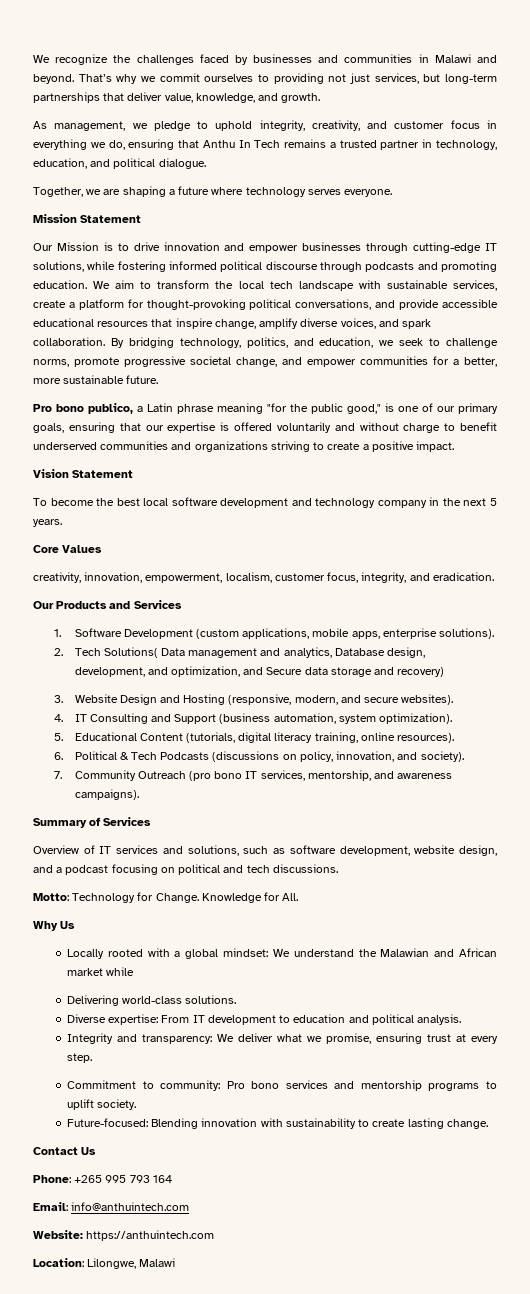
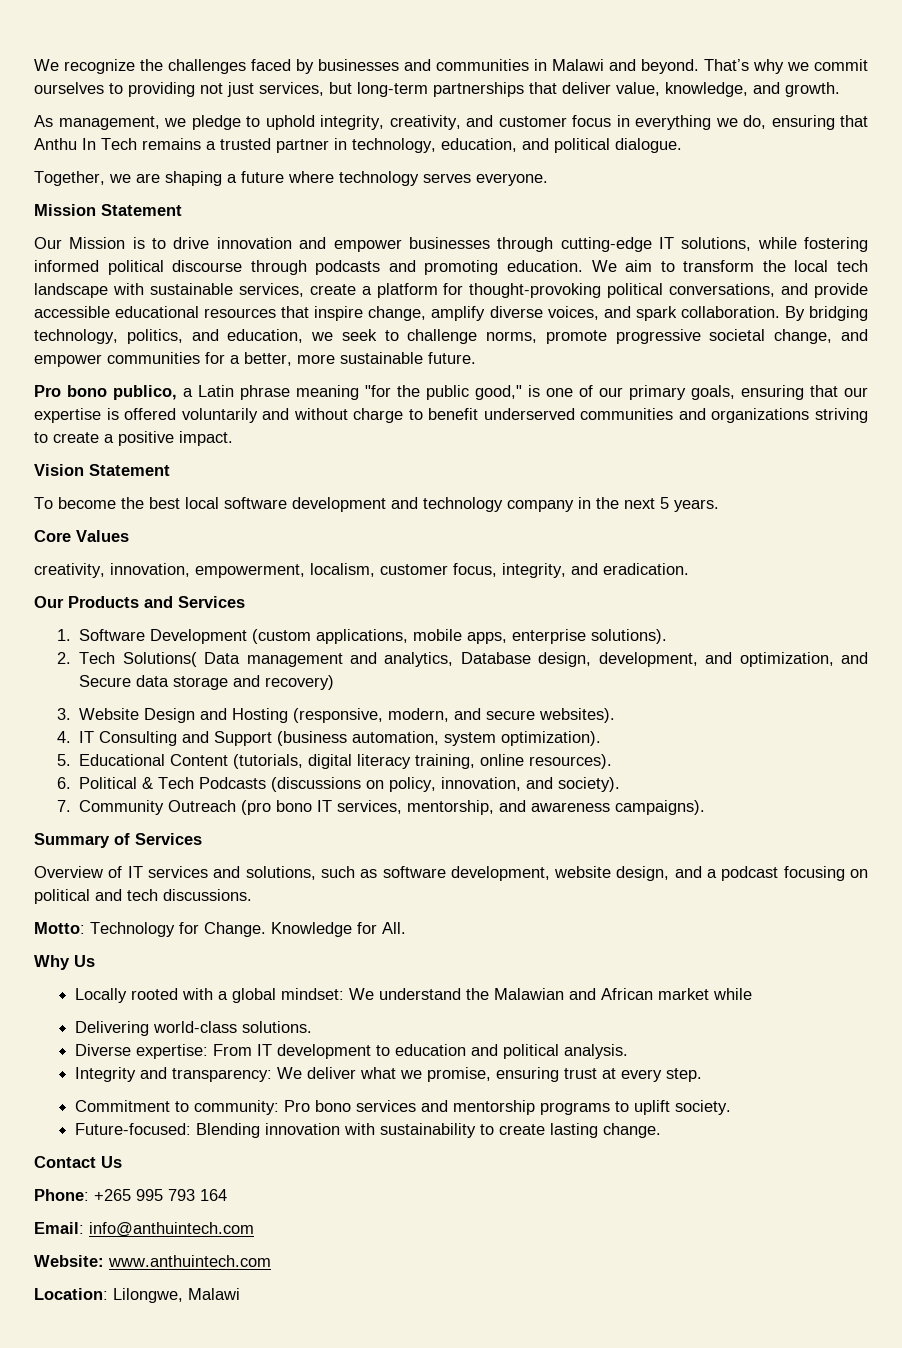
- Website: https://anthuintech.com
+ Website: www.anthuintech.com

